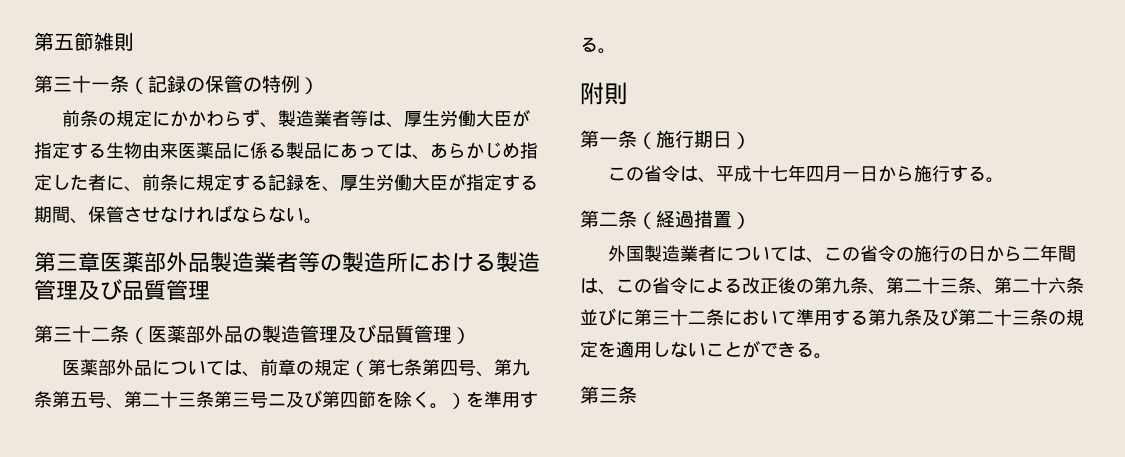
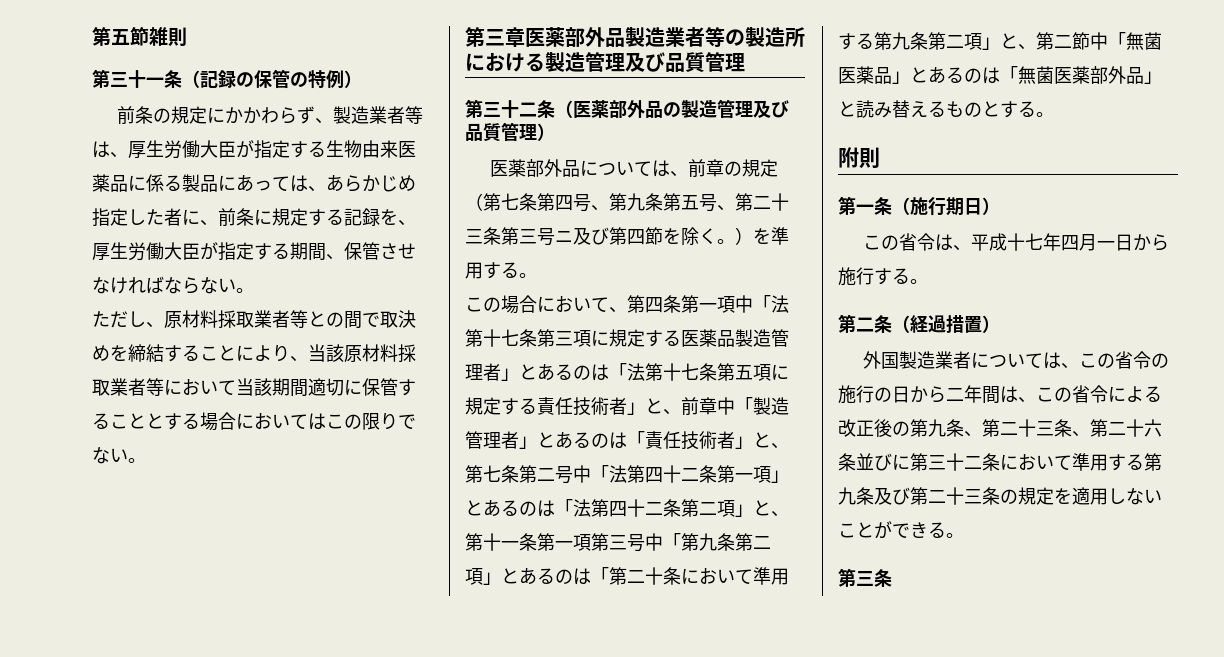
+ ただし、原材料採取業者等との間で取決めを締結することにより、当該原材料採取業者等において当該期間適切に保管することとする場合においてはこの限りでない。
+ この場合において、第四条第一項中「法第十七条第三項に規定する医薬品製造管理者」とあるのは「法第十七条第五項に規定する責任技術者」と、前章中「製造管理者」とあるのは「責任技術者」と、第七条第二号中「法第四十二条第一項」とあるのは「法第四十二条第二項」と、第十一条第一項第三号中「第九条第二項」とあるのは「第二十条において準用する第九条第二項」と、第二節中「無菌医薬品」とあるのは「無菌医薬部外品」と読み替えるものとする。

